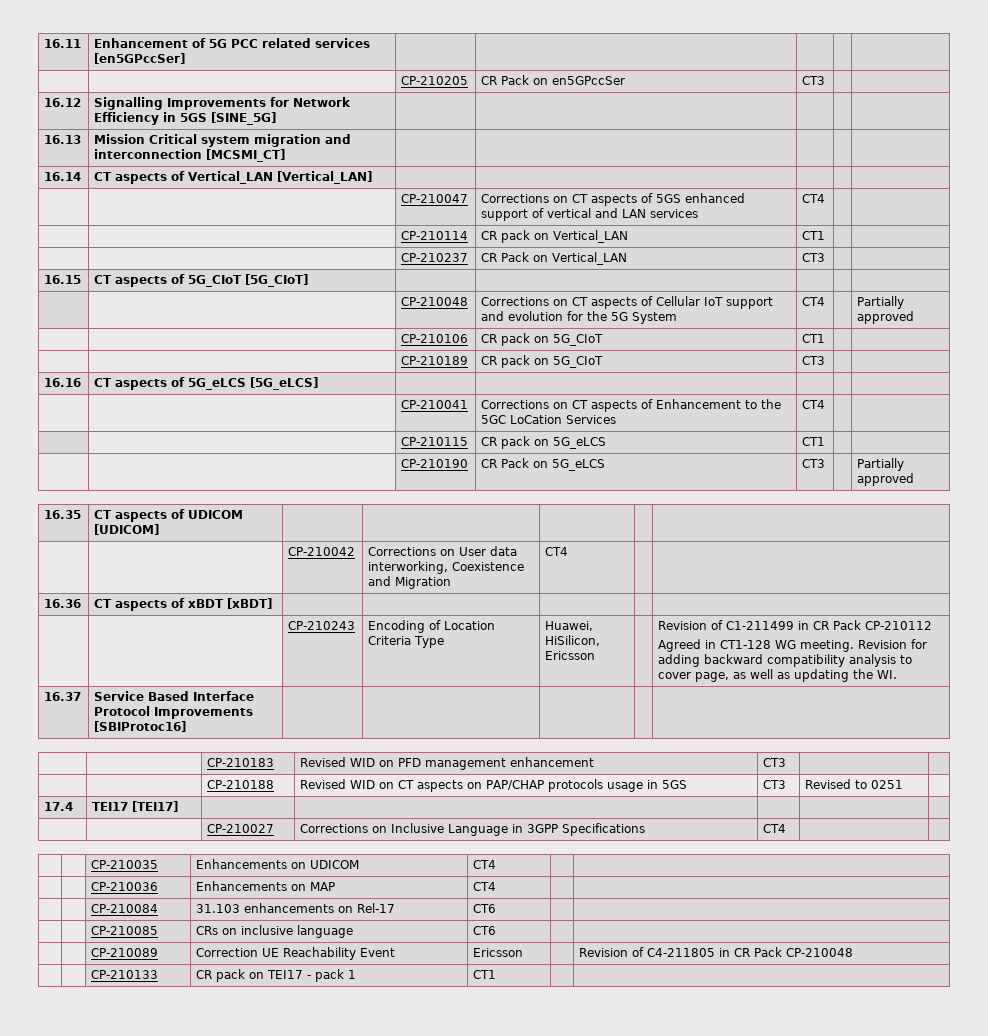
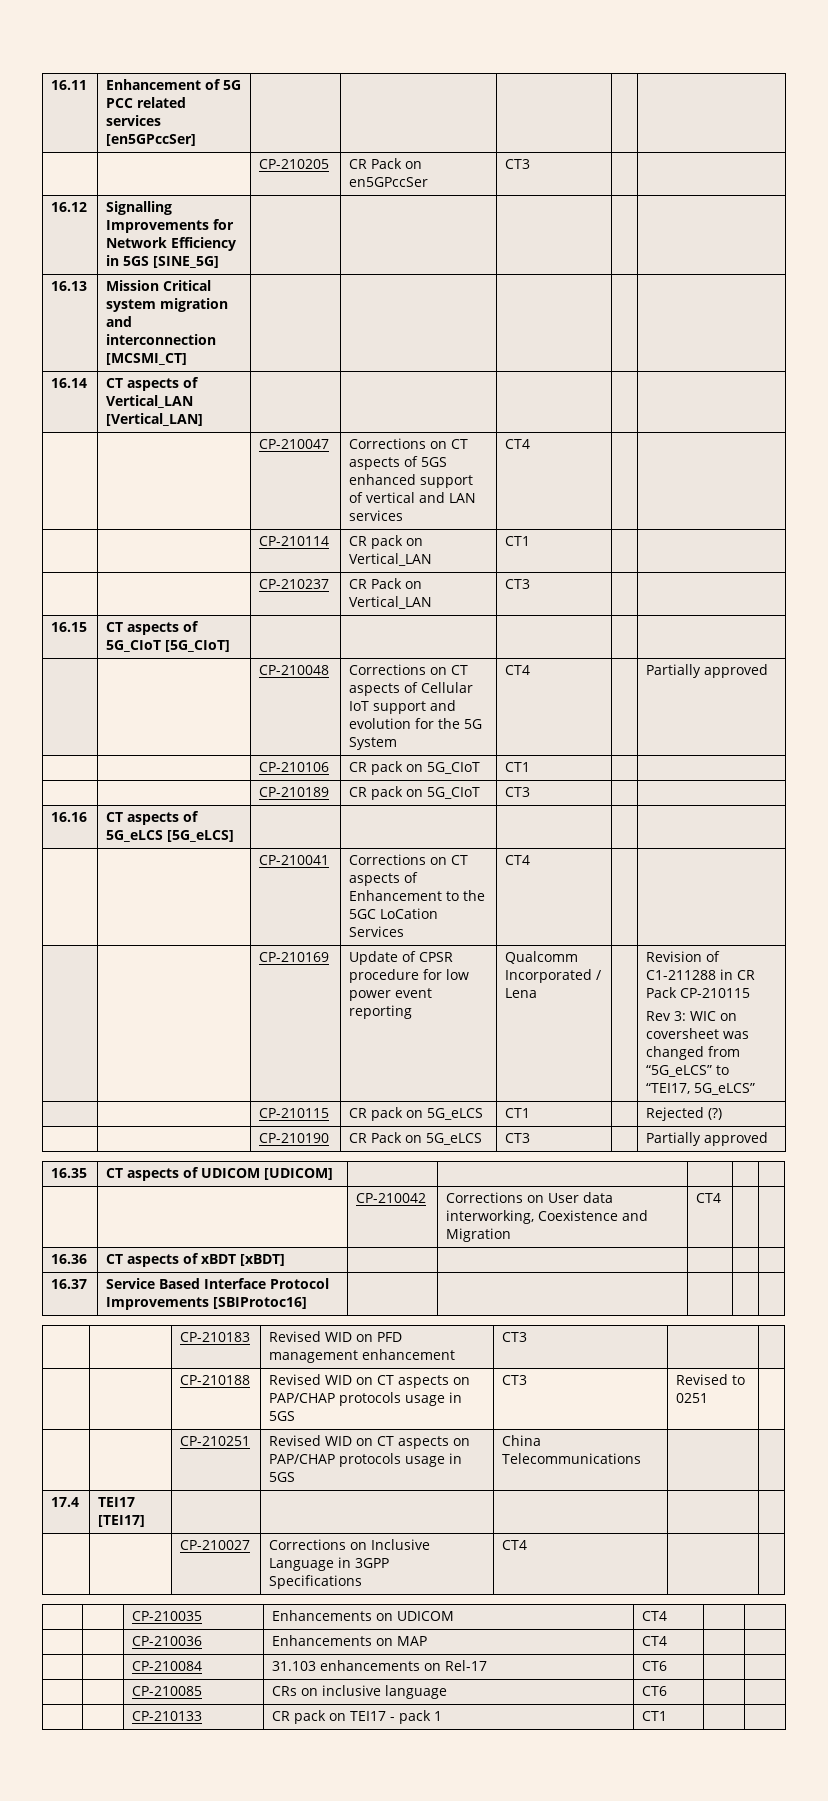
+ | | CP-210169 | Update of CPSR procedure for low power event reporting | Qualcomm Incorporated / Lena | | Revision of C1-211288 in CR Pack CP-210115
+ Rev 3: WIC on coversheet was changed from “5G_eLCS” to “TEI17, 5G_eLCS”
- | | CP-210115 | CR pack on 5G_eLCS | CT1 | |
+ | | CP-210115 | CR pack on 5G_eLCS | CT1 | | Rejected (?)
- | | CP-210243 | Encoding of Location Criteria Type | Huawei, HiSilicon, Ericsson | | Revision of C1-211499 in CR Pack CP-210112
- Agreed in CT1-128 WG meeting. Revision for adding backward compatibility analysis to cover page, as well as updating the WI.
+ | | CP-210251 | Revised WID on CT aspects on PAP/CHAP protocols usage in 5GS | China Telecommunications | |
- | | CP-210089 | Correction UE Reachability Event | Ericsson | | Revision of C4-211805 in CR Pack CP-210048

